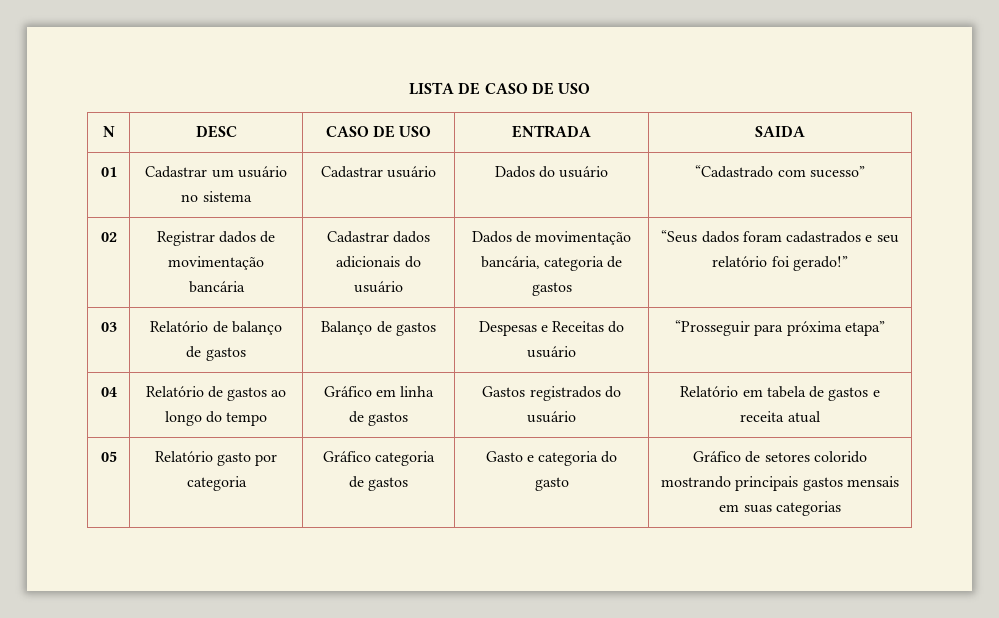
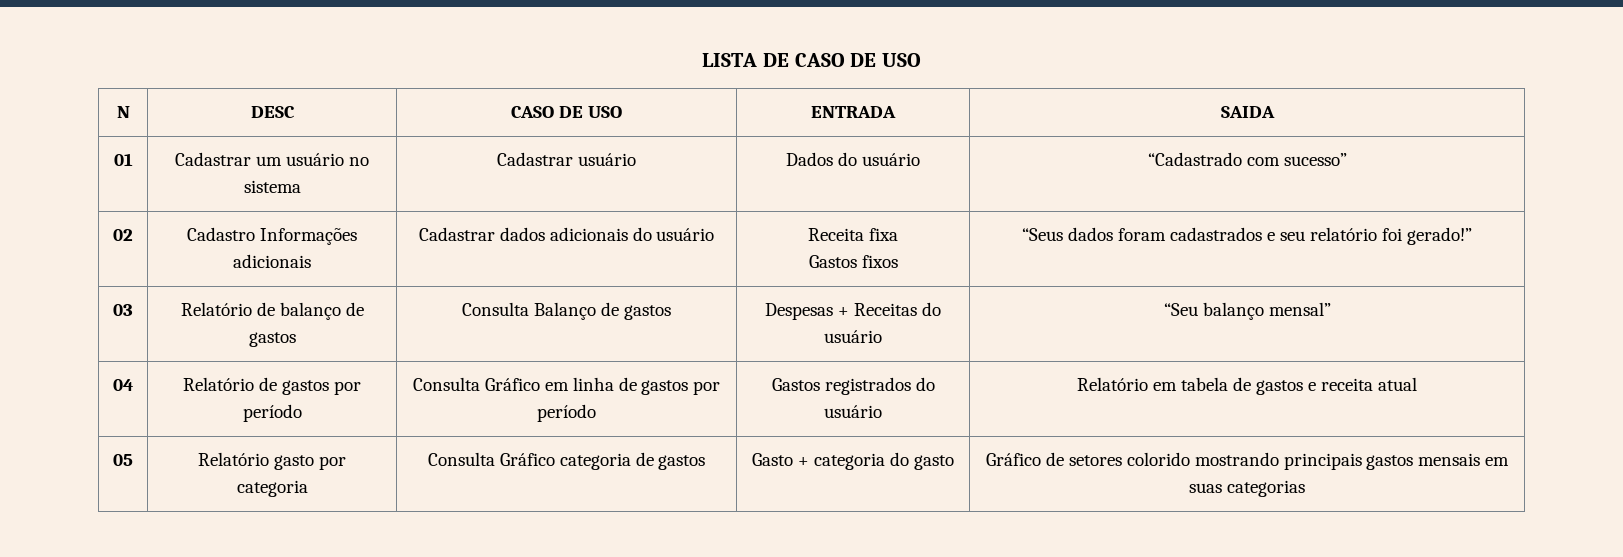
- 02 | Registrar dados de movimentação bancária | Cadastrar dados adicionais do usuário | Dados de movimentação bancária, categoria de gastos | “Seus dados foram cadastrados e seu relatório foi gerado!”
+ 02 | Cadastro Informações adicionais | Cadastrar dados adicionais do usuário | Receita fixa
+ Gastos fixos | “Seus dados foram cadastrados e seu relatório foi gerado!”
- 03 | Relatório de balanço de gastos | Balanço de gastos | Despesas e Receitas do usuário | “Prosseguir para próxima etapa”
+ 03 | Relatório de balanço de gastos | Consulta Balanço de gastos | Despesas + Receitas do usuário | “Seu balanço mensal”
- 04 | Relatório de gastos ao longo do tempo | Gráfico em linha de gastos | Gastos registrados do usuário | Relatório em tabela de gastos e receita atual
+ 04 | Relatório de gastos por período | Consulta Gráfico em linha de gastos por período | Gastos registrados do usuário | Relatório em tabela de gastos e receita atual
- 05 | Relatório gasto por categoria | Gráfico categoria de gastos | Gasto e categoria do gasto | Gráfico de setores colorido mostrando principais gastos mensais em suas categorias
+ 05 | Relatório gasto por categoria | Consulta Gráfico categoria de gastos | Gasto + categoria do gasto | Gráfico de setores colorido mostrando principais gastos mensais em suas categorias

